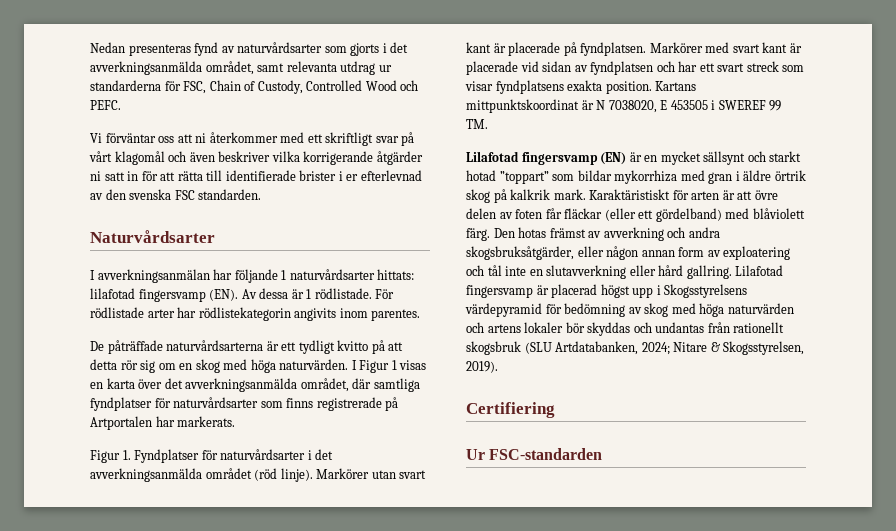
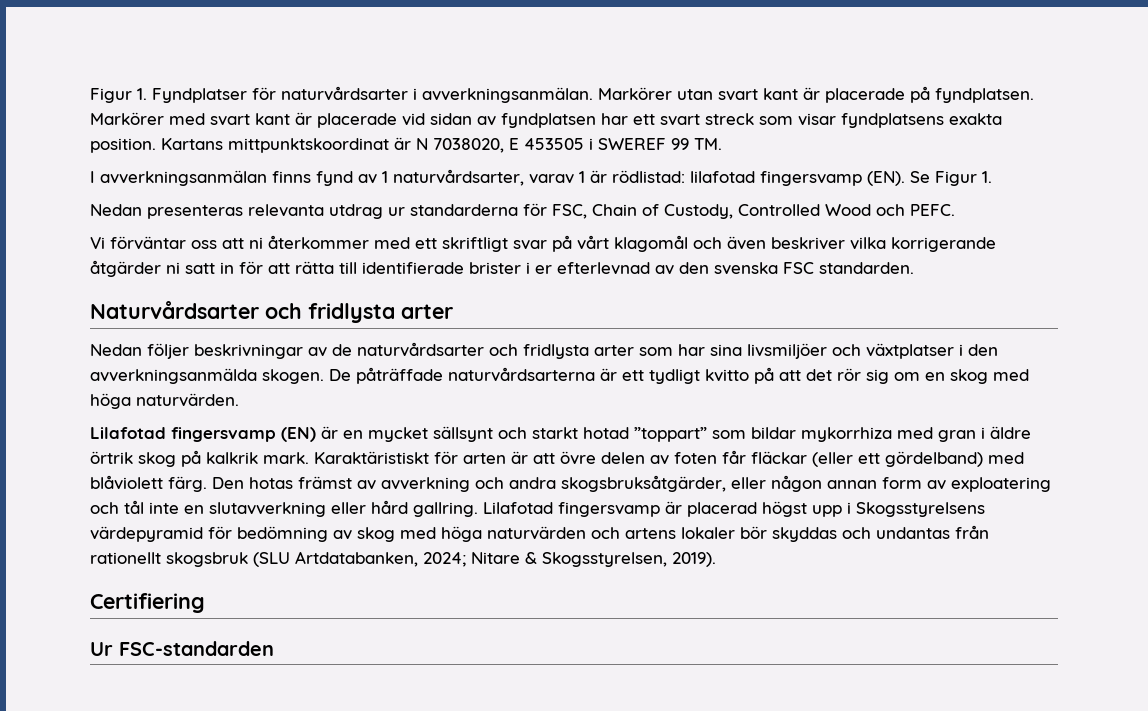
- Nedan presenteras fynd av naturvårdsarter som gjorts i det avverkningsanmälda området, samt relevanta utdrag ur standarderna för FSC, Chain of Custody, Controlled Wood och PEFC.
+ Figur 1. Fyndplatser för naturvårdsarter i avverkningsanmälan. Markörer utan svart kant är placerade på fyndplatsen. Markörer med svart kant är placerade vid sidan av fyndplatsen har ett svart streck som visar fyndplatsens exakta position. Kartans mittpunktskoordinat är N 7038020, E 453505 i SWEREF 99 TM.
+ I avverkningsanmälan finns fynd av 1 naturvårdsarter, varav 1 är rödlistad: lilafotad fingersvamp (EN). Se Figur 1.
+ Nedan presenteras relevanta utdrag ur standarderna för FSC, Chain of Custody, Controlled Wood och PEFC.
- Naturvårdsarter
- I avverkningsanmälan har följande 1 naturvårdsarter hittats: lilafotad fingersvamp (EN). Av dessa är 1 rödlistade. För rödlistade arter har rödlistekategorin angivits inom parentes.
- De påträffade naturvårdsarterna är ett tydligt kvitto på att detta rör sig om en skog med höga naturvärden. I Figur 1 visas en karta över det avverkningsanmälda området, där samtliga fyndplatser för naturvårdsarter som finns registrerade på Artportalen har markerats.
- Figur 1. Fyndplatser för naturvårdsarter i det avverkningsanmälda området (röd linje). Markörer utan svart kant är placerade på fyndplatsen. Markörer med svart kant är placerade vid sidan av fyndplatsen och har ett svart streck som visar fyndplatsens exakta position. Kartans mittpunktskoordinat är N 7038020, E 453505 i SWEREF 99 TM.
+ Naturvårdsarter och fridlysta arter
+ Nedan följer beskrivningar av de naturvårdsarter och fridlysta arter som har sina livsmiljöer och växtplatser i den avverkningsanmälda skogen. De påträffade naturvårdsarterna är ett tydligt kvitto på att det rör sig om en skog med höga naturvärden.

